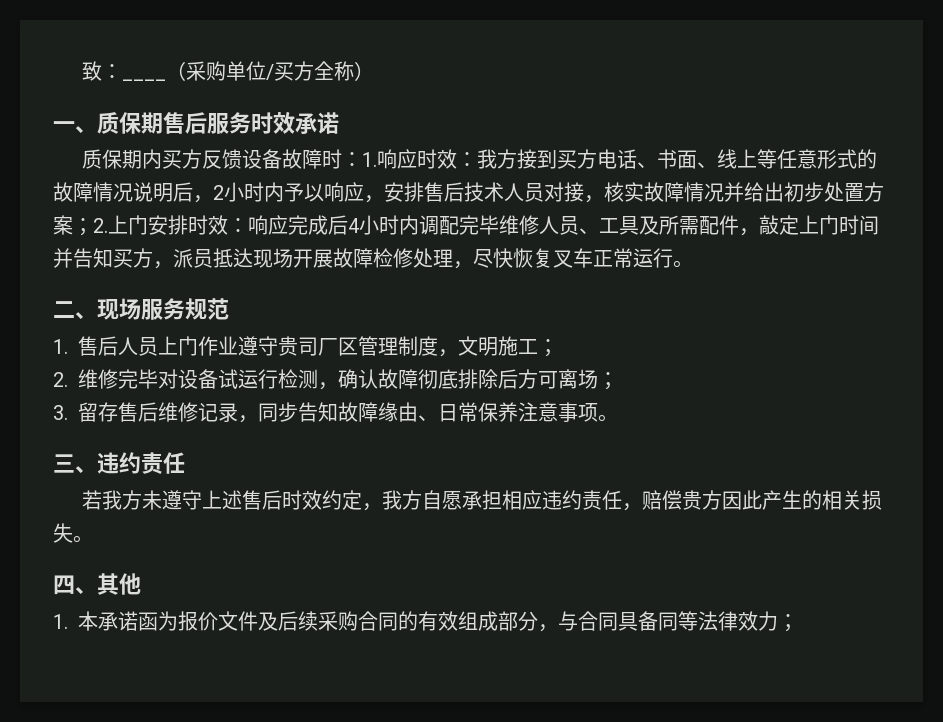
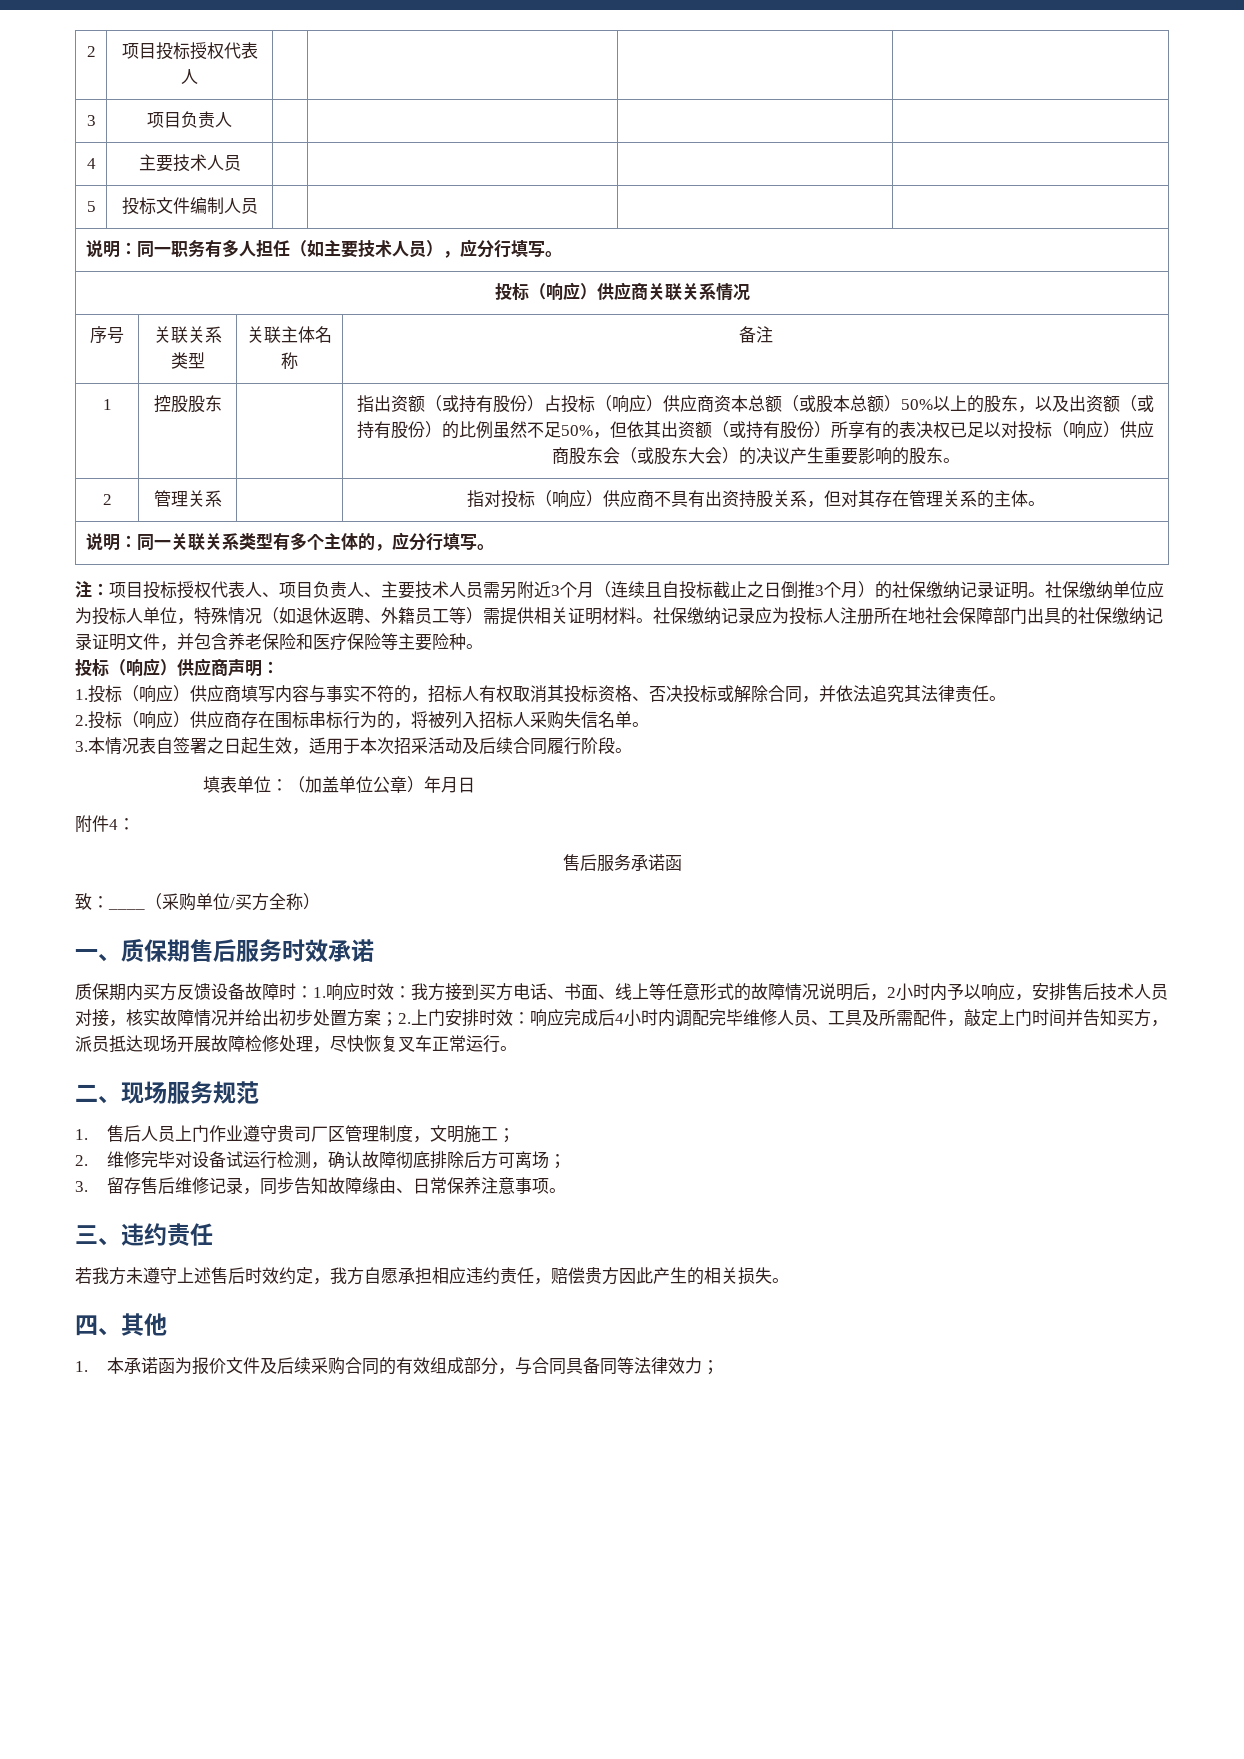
+ 2 | 项目投标授权代表人 | | | |
+ 3 | 项目负责人 | | | |
+ 4 | 主要技术人员 | | | |
+ 5 | 投标文件编制人员 | | | |
+ 说明：同一职务有多人担任（如主要技术人员），应分行填写。
+ 投标（响应）供应商关联关系情况
+ 序号 | 关联关系类型 | 关联主体名称 | 备注
+ 1 | 控股股东 | | 指出资额（或持有股份）占投标（响应）供应商资本总额（或股本总额）50%以上的股东，以及出资额（或持有股份）的比例虽然不足50%，但依其出资额（或持有股份）所享有的表决权已足以对投标（响应）供应商股东会（或股东大会）的决议产生重要影响的股东。
+ 2 | 管理关系 | | 指对投标（响应）供应商不具有出资持股关系，但对其存在管理关系的主体。
+ 说明：同一关联关系类型有多个主体的，应分行填写。
+ 注：项目投标授权代表人、项目负责人、主要技术人员需另附近3个月（连续且自投标截止之日倒推3个月）的社保缴纳记录证明。社保缴纳单位应为投标人单位，特殊情况（如退休返聘、外籍员工等）需提供相关证明材料。社保缴纳记录应为投标人注册所在地社会保障部门出具的社保缴纳记录证明文件，并包含养老保险和医疗保险等主要险种。
+ 投标（响应）供应商声明：
+ 1.投标（响应）供应商填写内容与事实不符的，招标人有权取消其投标资格、否决投标或解除合同，并依法追究其法律责任。
+ 2.投标（响应）供应商存在围标串标行为的，将被列入招标人采购失信名单。
+ 3.本情况表自签署之日起生效，适用于本次招采活动及后续合同履行阶段。
+ 填表单位：（加盖单位公章）年月日
+ 附件4：
+ 售后服务承诺函

